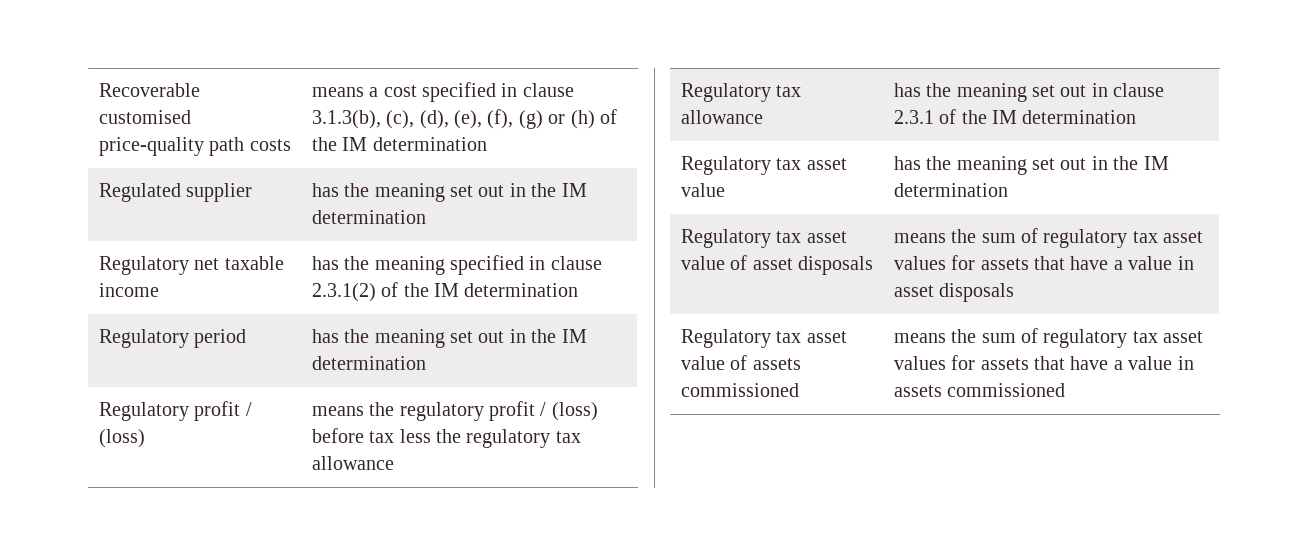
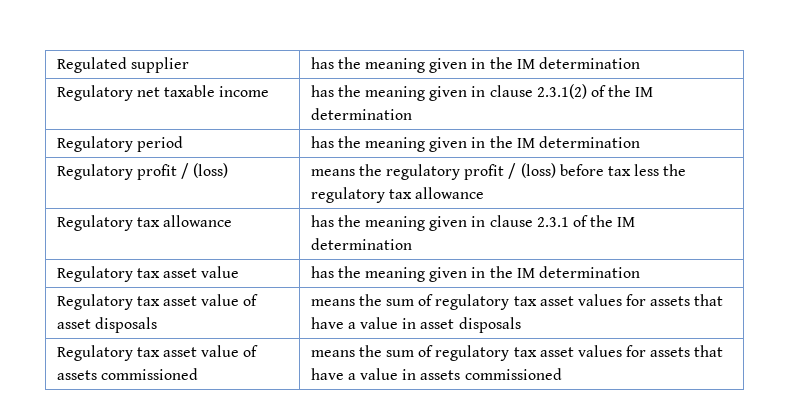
- Recoverable customised price-quality path costs | means a cost specified in clause 3.1.3(b), (c), (d), (e), (f), (g) or (h) of the IM determination
- Regulated supplier | has the meaning set out in the IM determination
+ Regulated supplier | has the meaning given in the IM determination
- Regulatory net taxable income | has the meaning specified in clause 2.3.1(2) of the IM determination
+ Regulatory net taxable income | has the meaning given in clause 2.3.1(2) of the IM determination
- Regulatory period | has the meaning set out in the IM determination
+ Regulatory period | has the meaning given in the IM determination
- Regulatory tax allowance | has the meaning set out in clause 2.3.1 of the IM determination
+ Regulatory tax allowance | has the meaning given in clause 2.3.1 of the IM determination
- Regulatory tax asset value | has the meaning set out in the IM determination
+ Regulatory tax asset value | has the meaning given in the IM determination

